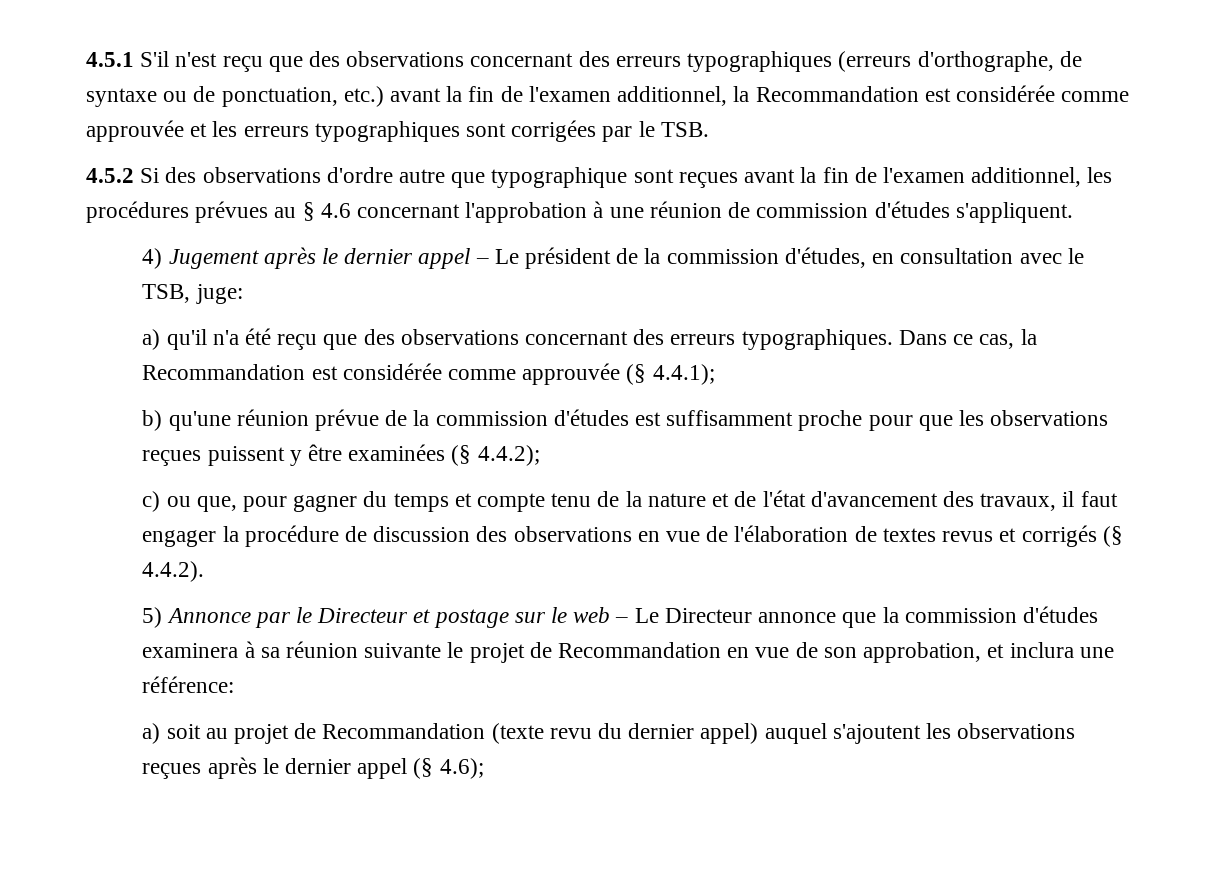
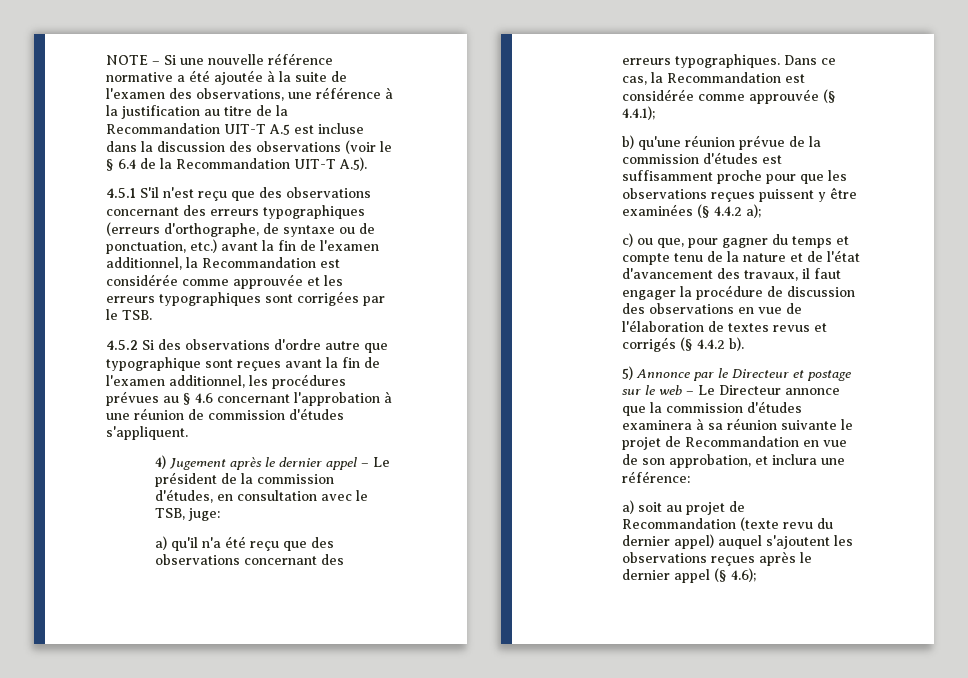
+ NOTE – Si une nouvelle référence normative a été ajoutée à la suite de l'examen des observations, une référence à la justification au titre de la Recommandation UIT-T A.5 est incluse dans la discussion des observations (voir le § 6.4 de la Recommandation UIT-T A.5).
- b) qu'une réunion prévue de la commission d'études est suffisamment proche pour que les observations reçues puissent y être examinées (§ 4.4.2);
+ b) qu'une réunion prévue de la commission d'études est suffisamment proche pour que les observations reçues puissent y être examinées (§ 4.4.2 a);
- c) ou que, pour gagner du temps et compte tenu de la nature et de l'état d'avancement des travaux, il faut engager la procédure de discussion des observations en vue de l'élaboration de textes revus et corrigés (§ 4.4.2).
+ c) ou que, pour gagner du temps et compte tenu de la nature et de l'état d'avancement des travaux, il faut engager la procédure de discussion des observations en vue de l'élaboration de textes revus et corrigés (§ 4.4.2 b).

